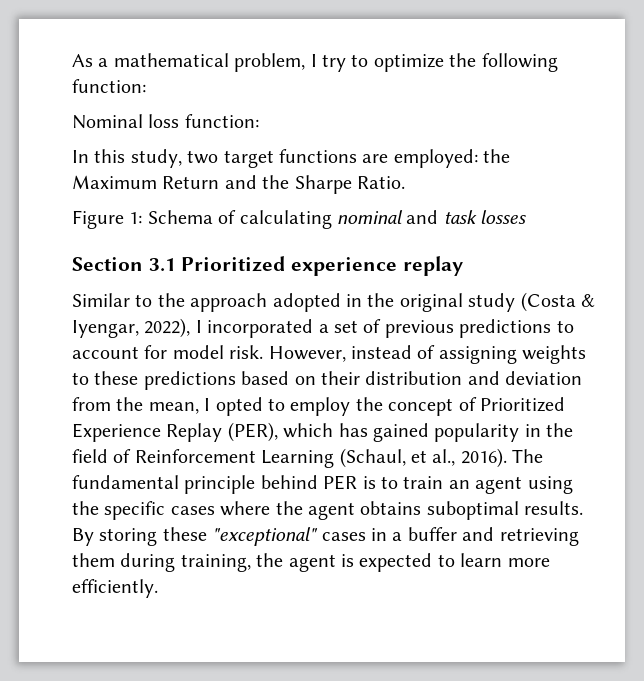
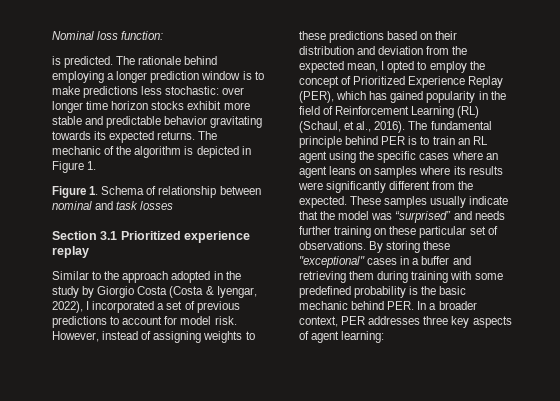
- As a mathematical problem, I try to optimize the following function:
  Nominal loss function:
- In this study, two target functions are employed: the Maximum Return and the Sharpe Ratio.
- Figure 1: Schema of calculating nominal and task losses
+ is predicted. The rationale behind employing a longer prediction window is to make predictions less stochastic: over longer time horizon stocks exhibit more stable and predictable behavior gravitating towards its expected returns. The mechanic of the algorithm is depicted in Figure 1.
+ Figure 1. Schema of relationship between nominal and task losses
- Similar to the approach adopted in the original study (Costa & Iyengar, 2022), I incorporated a set of previous predictions to account for model risk.
+ Similar to the approach adopted in the study by Giorgio Costa (Costa & Iyengar, 2022), I incorporated a set of previous predictions to account for model risk.
- However, instead of assigning weights to these predictions based on their distribution and deviation from the mean, I opted to employ the concept of Prioritized Experience Replay (PER), which has gained popularity in the field of Reinforcement Learning (Schaul, et al., 2016).
+ However, instead of assigning weights to these predictions based on their distribution and deviation from the expected mean, I opted to employ the concept of Prioritized Experience Replay (PER), which has gained popularity in the field of Reinforcement Learning (RL) (Schaul, et al., 2016).
- The fundamental principle behind PER is to train an agent using the specific cases where the agent obtains suboptimal results.
+ The fundamental principle behind PER is to train an RL agent using the specific cases where an agent leans on samples where its results were significantly different from the expected. These samples usually indicate that the model was “surprised” and needs further training on these particular set of observations.
- By storing these "exceptional" cases in a buffer and retrieving them during training, the agent is expected to learn more efficiently.
+ By storing these "exceptional" cases in a buffer and retrieving them during training with some predefined probability is the basic mechanic behind PER. In a broader context, PER addresses three key aspects of agent learning:

